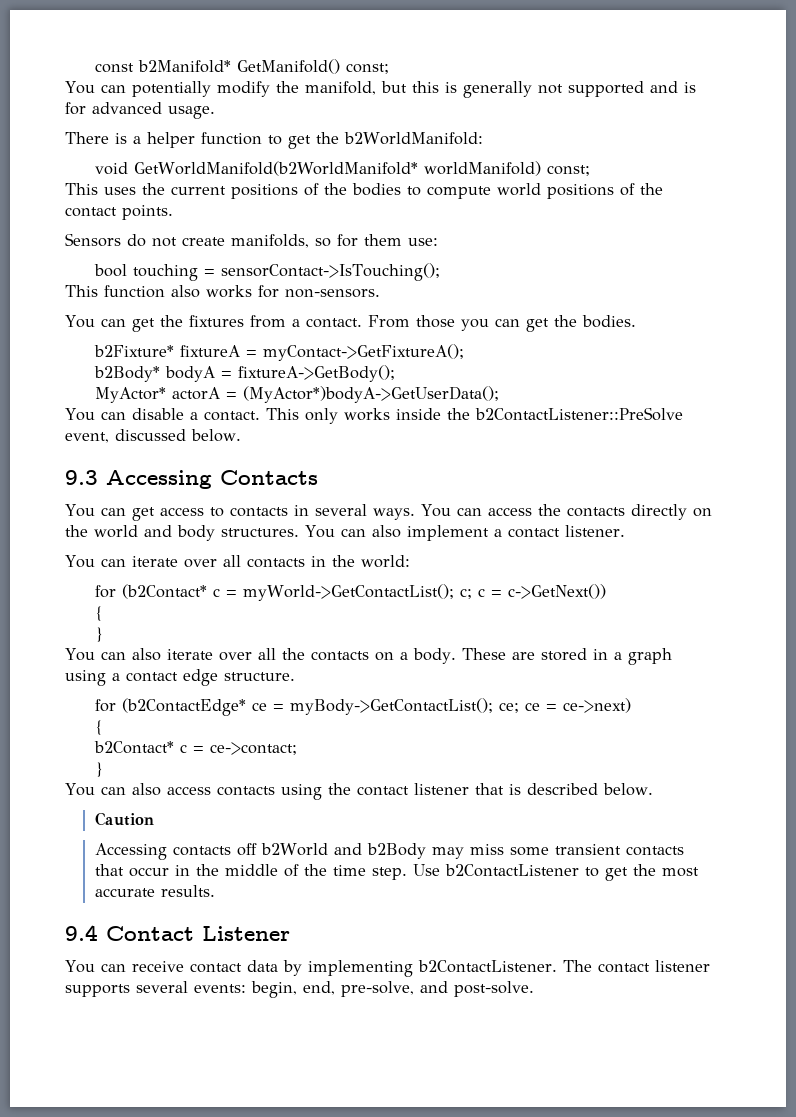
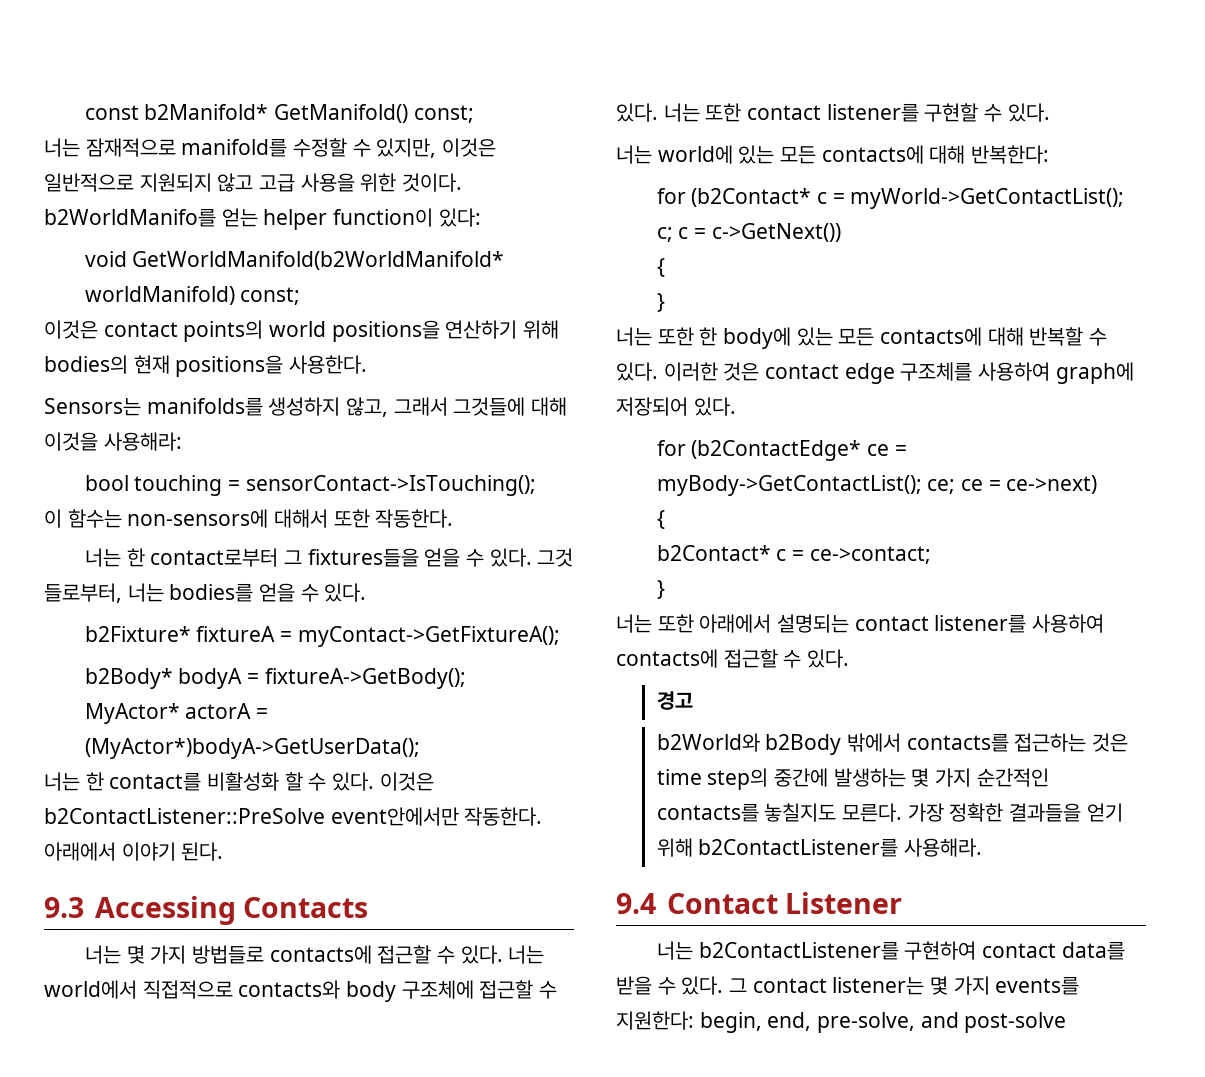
- You can potentially modify the manifold, but this is generally not supported and is for advanced usage.
- There is a helper function to get the b2WorldManifold:
+ 너는 잠재적으로 manifold를 수정할 수 있지만, 이것은 일반적으로 지원되지 않고 고급 사용을 위한 것이다. b2WorldManifo를 얻는 helper function이 있다:
  void GetWorldManifold(b2WorldManifold* worldManifold) const;
- This uses the current positions of the bodies to compute world positions of the contact points.
- Sensors do not create manifolds, so for them use:
+ 이것은 contact points의 world positions을 연산하기 위해 bodies의 현재 positions을 사용한다.
+ Sensors는 manifolds를 생성하지 않고, 그래서 그것들에 대해 이것을 사용해라:
  bool touching = sensorContact->IsTouching();
- This function also works for non-sensors.
- You can get the fixtures from a contact. From those you can get the bodies.
+ 이 함수는 non-sensors에 대해서 또한 작동한다.
+ 너는 한 contact로부터 그 fixtures들을 얻을 수 있다. 그것 들로부터, 너는 bodies를 얻을 수 있다.
- You can disable a contact. This only works inside the b2ContactListener::PreSolve event, discussed below.
+ 너는 한 contact를 비활성화 할 수 있다. 이것은 b2ContactListener::PreSolve event안에서만 작동한다. 아래에서 이야기 된다.
  9.3 Accessing Contacts
- You can get access to contacts in several ways. You can access the contacts directly on the world and body structures. You can also implement a contact listener.
- You can iterate over all contacts in the world:
+ 너는 몇 가지 방법들로 contacts에 접근할 수 있다. 너는 world에서 직접적으로 contacts와 body 구조체에 접근할 수 있다. 너는 또한 contact listener를 구현할 수 있다.
+ 너는 world에 있는 모든 contacts에 대해 반복한다:
- You can also iterate over all the contacts on a body. These are stored in a graph using a contact edge structure.
+ 너는 또한 한 body에 있는 모든 contacts에 대해 반복할 수 있다. 이러한 것은 contact edge 구조체를 사용하여 graph에 저장되어 있다.
- You can also access contacts using the contact listener that is described below.
- Caution
- Accessing contacts off b2World and b2Body may miss some transient contacts that occur in the middle of the time step. Use b2ContactListener to get the most accurate results.
+ 너는 또한 아래에서 설명되는 contact listener를 사용하여 contacts에 접근할 수 있다.
+ 경고
+ b2World와 b2Body 밖에서 contacts를 접근하는 것은 time step의 중간에 발생하는 몇 가지 순간적인 contacts를 놓칠지도 모른다. 가장 정확한 결과들을 얻기 위해 b2ContactListener를 사용해라.
  9.4 Contact Listener
- You can receive contact data by implementing b2ContactListener. The contact listener supports several events: begin, end, pre-solve, and post-solve.
+ 너는 b2ContactListener를 구현하여 contact data를 받을 수 있다. 그 contact listener는 몇 가지 events를 지원한다: begin, end, pre-solve, and post-solve

